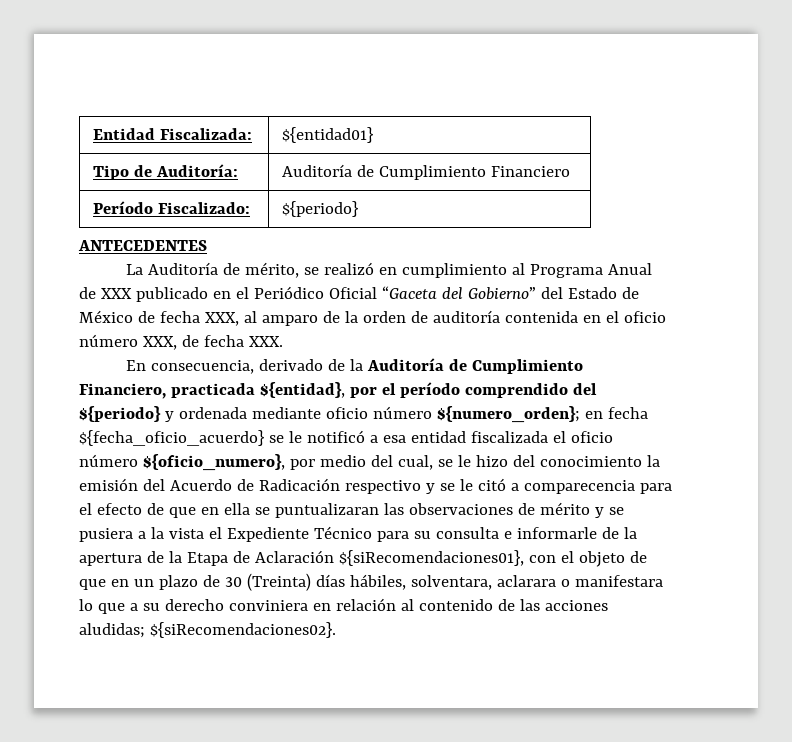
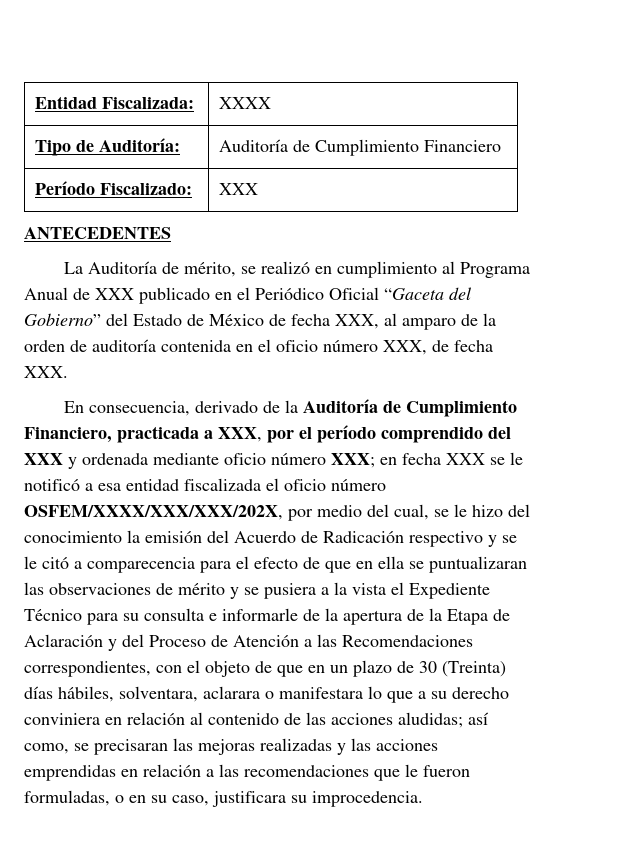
- Entidad Fiscalizada: | ${entidad01}
+ Entidad Fiscalizada: | XXXX
- Período Fiscalizado: | ${periodo}
+ Período Fiscalizado: | XXX
- En consecuencia, derivado de la Auditoría de Cumplimiento Financiero, practicada ${entidad}, por el período comprendido del ${periodo} y ordenada mediante oficio número ${numero_orden};
+ En consecuencia, derivado de la Auditoría de Cumplimiento Financiero, practicada a XXX, por el período comprendido del XXX y ordenada mediante oficio número XXX;
- en fecha ${fecha_oficio_acuerdo} se le notificó a esa entidad fiscalizada el oficio número ${oficio_numero}, por medio del cual, se le hizo del conocimiento la emisión del Acuerdo de Radicación respectivo y se le citó a comparecencia para el efecto de que en ella se puntualizaran las observaciones de mérito y se pusiera a la vista el Expediente Técnico para su consulta e informarle de la apertura de la Etapa de Aclaración ${siRecomendaciones01}, con el objeto de que en un plazo de 30 (Treinta) días hábiles, solventara, aclarara o manifestara lo que a su derecho conviniera en relación al contenido de las acciones aludidas;
+ en fecha XXX se le notificó a esa entidad fiscalizada el oficio número OSFEM/XXXX/XXX/XXX/202X, por medio del cual, se le hizo del conocimiento la emisión del Acuerdo de Radicación respectivo y se le citó a comparecencia para el efecto de que en ella se puntualizaran las observaciones de mérito y se pusiera a la vista el Expediente Técnico para su consulta e informarle de la apertura de la Etapa de Aclaración y del Proceso de Atención a las Recomendaciones correspondientes, con el objeto de que en un plazo de 30 (Treinta) días hábiles, solventara, aclarara o manifestara lo que a su derecho conviniera en relación al contenido de las acciones aludidas;
- ${siRecomendaciones02}.
+ así como, se precisaran las mejoras realizadas y las acciones emprendidas en relación a las recomendaciones que le fueron formuladas, o en su caso, justificara su improcedencia.

